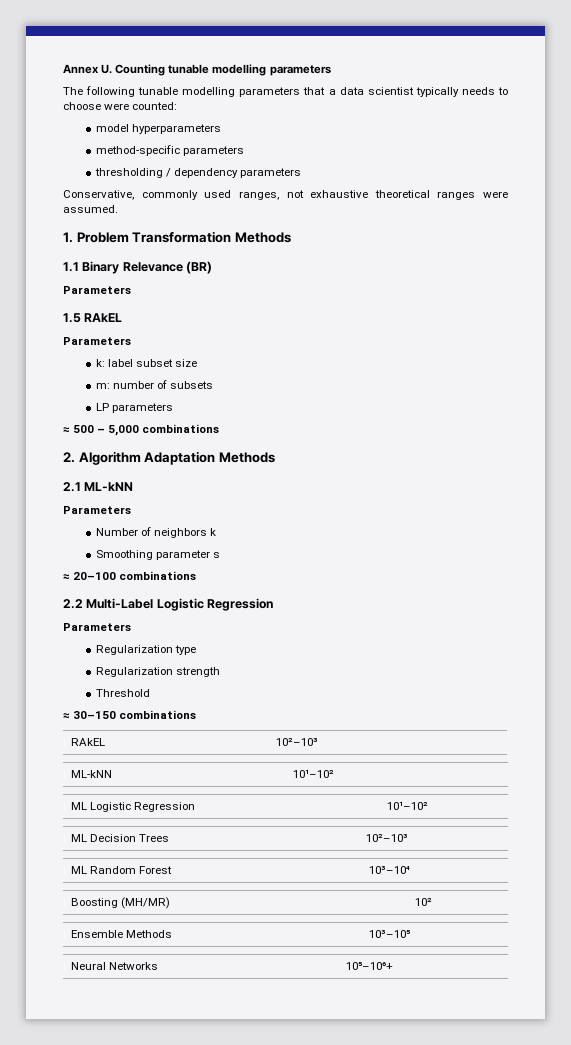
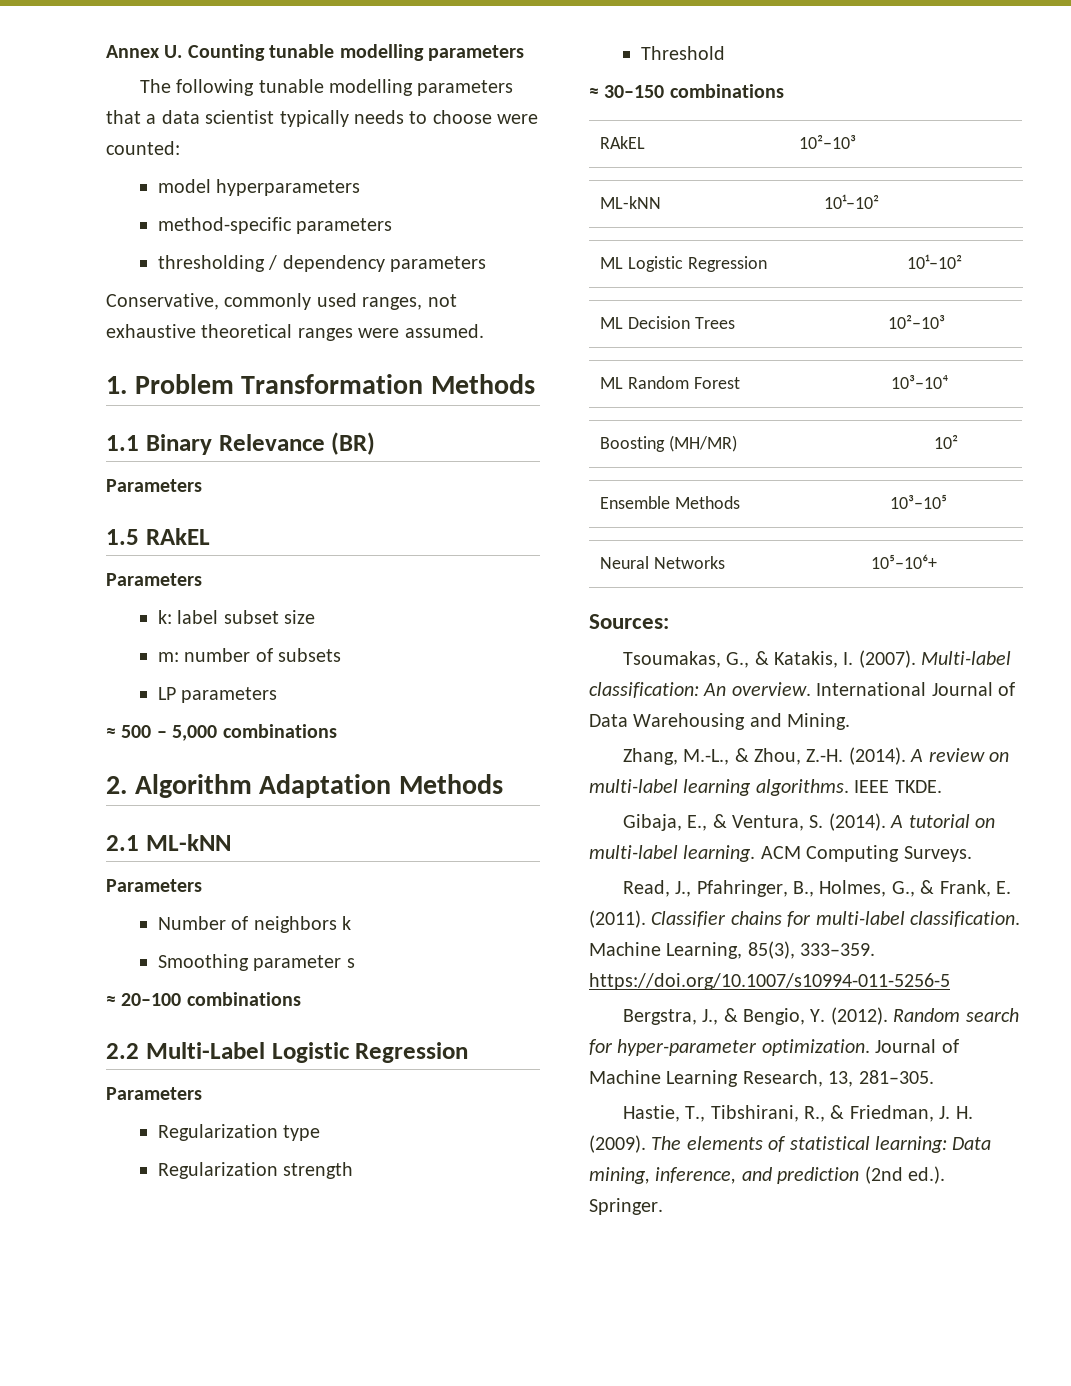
+ Sources:
+ Tsoumakas, G., & Katakis, I. (2007). Multi-label classification: An overview. International Journal of Data Warehousing and Mining.
+ Zhang, M.-L., & Zhou, Z.-H. (2014). A review on multi-label learning algorithms. IEEE TKDE.
+ Gibaja, E., & Ventura, S. (2014). A tutorial on multi-label learning. ACM Computing Surveys.
+ Read, J., Pfahringer, B., Holmes, G., & Frank, E. (2011). Classifier chains for multi-label classification. Machine Learning, 85(3), 333–359. https://doi.org/10.1007/s10994-011-5256-5
+ Bergstra, J., & Bengio, Y. (2012). Random search for hyper-parameter optimization. Journal of Machine Learning Research, 13, 281–305.
+ Hastie, T., Tibshirani, R., & Friedman, J. H. (2009). The elements of statistical learning: Data mining, inference, and prediction (2nd ed.). Springer.

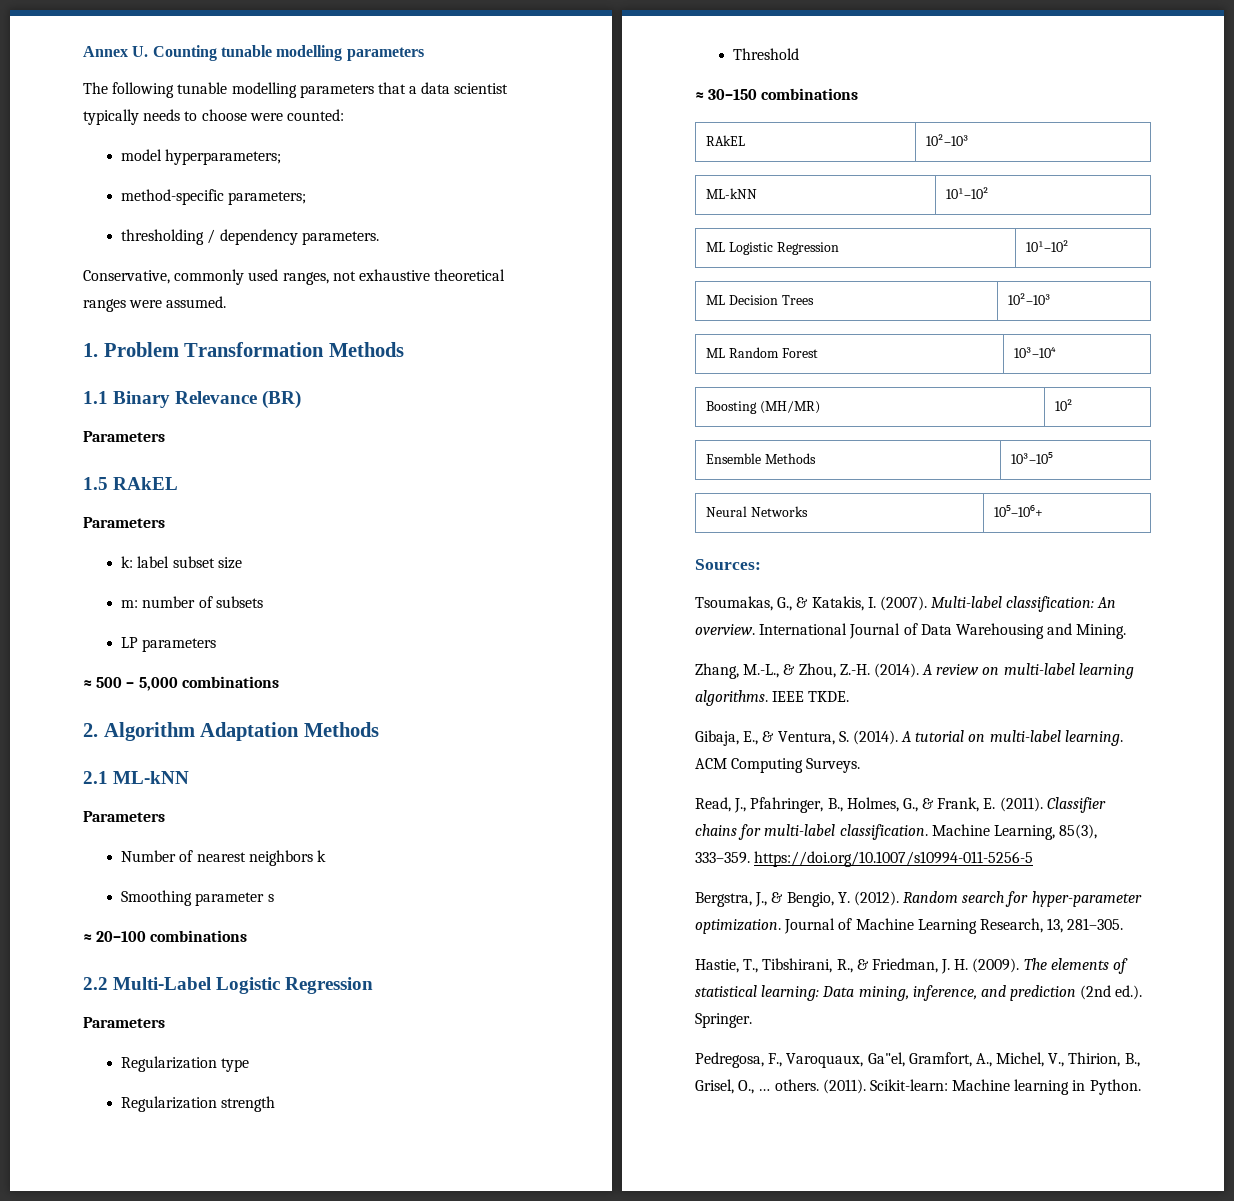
- model hyperparameters
+ model hyperparameters;
- method-specific parameters
+ method-specific parameters;
- thresholding / dependency parameters
+ thresholding / dependency parameters.
- Number of neighbors k
+ Number of nearest neighbors k
+ Pedregosa, F., Varoquaux, Ga"el, Gramfort, A., Michel, V., Thirion, B., Grisel, O., … others. (2011). Scikit-learn: Machine learning in Python.

